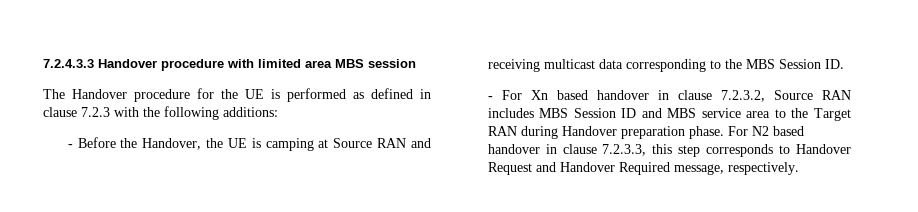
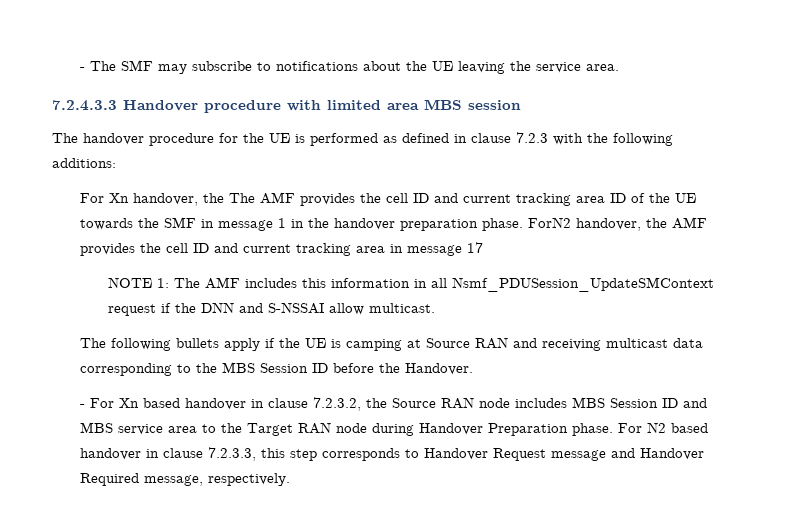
+ - The SMF may subscribe to notifications about the UE leaving the service area.
- The Handover procedure for the UE is performed as defined in clause 7.2.3 with the following additions:
+ The handover procedure for the UE is performed as defined in clause 7.2.3 with the following additions:
- - Before the Handover, the UE is camping at Source RAN and receiving multicast data corresponding to the MBS Session ID.
+ For Xn handover, the The AMF provides the cell ID and current tracking area ID of the UE towards the SMF in message 1 in the handover preparation phase. ForN2 handover, the AMF provides the cell ID and current tracking area in message 17
+ NOTE 1: The AMF includes this information in all Nsmf_PDUSession_UpdateSMContext request if the DNN and S-NSSAI allow multicast.
+ The following bullets apply if the UE is camping at Source RAN and receiving multicast data corresponding to the MBS Session ID before the Handover.
- - For Xn based handover in clause 7.2.3.2, Source RAN includes MBS Session ID and MBS service area to the Target RAN during Handover preparation phase.
+ - For Xn based handover in clause 7.2.3.2, the Source RAN node includes MBS Session ID and MBS service area to the Target RAN node during Handover Preparation phase.
- For N2 based handover in clause 7.2.3.3, this step corresponds to Handover Request and Handover Required message, respectively.
+ For N2 based handover in clause 7.2.3.3, this step corresponds to Handover Request message and Handover Required message, respectively.

